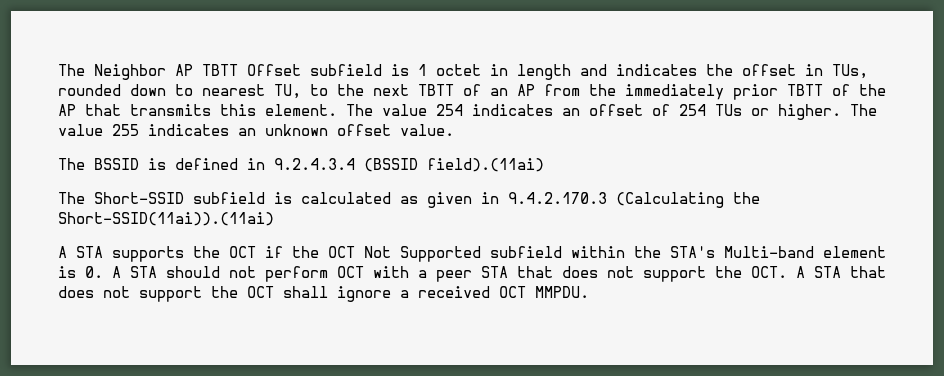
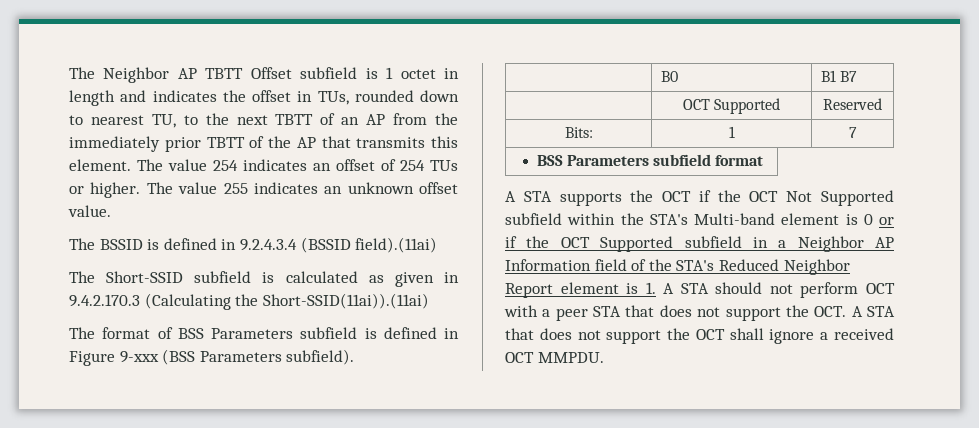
+ The format of BSS Parameters subfield is defined in Figure 9-xxx (BSS Parameters subfield).
+ | B0 | B1 B7
+ | OCT Supported | Reserved
+ Bits: | 1 | 7
+ BSS Parameters subfield format
- A STA supports the OCT if the OCT Not Supported subfield within the STA's Multi-band element is 0. A STA should not perform OCT with a peer STA that does not support the OCT. A STA that does not support the OCT shall ignore a received OCT MMPDU.
+ A STA supports the OCT if the OCT Not Supported subfield within the STA's Multi-band element is 0 or if the OCT Supported subfield in a Neighbor AP Information field of the STA's Reduced Neighbor Report element is 1. A STA should not perform OCT with a peer STA that does not support the OCT. A STA that does not support the OCT shall ignore a received OCT MMPDU.

